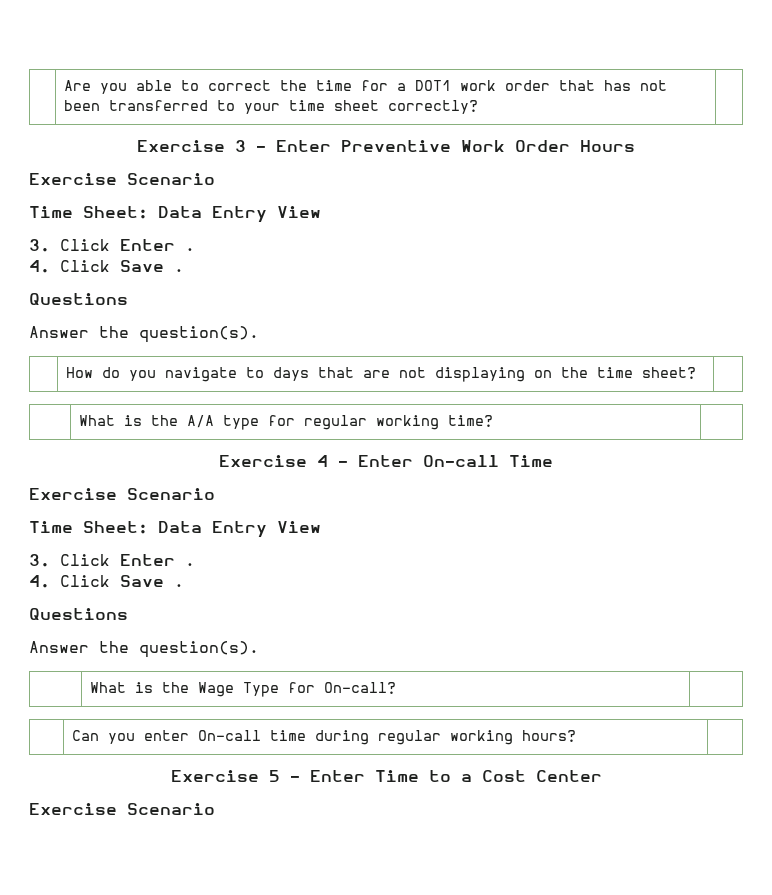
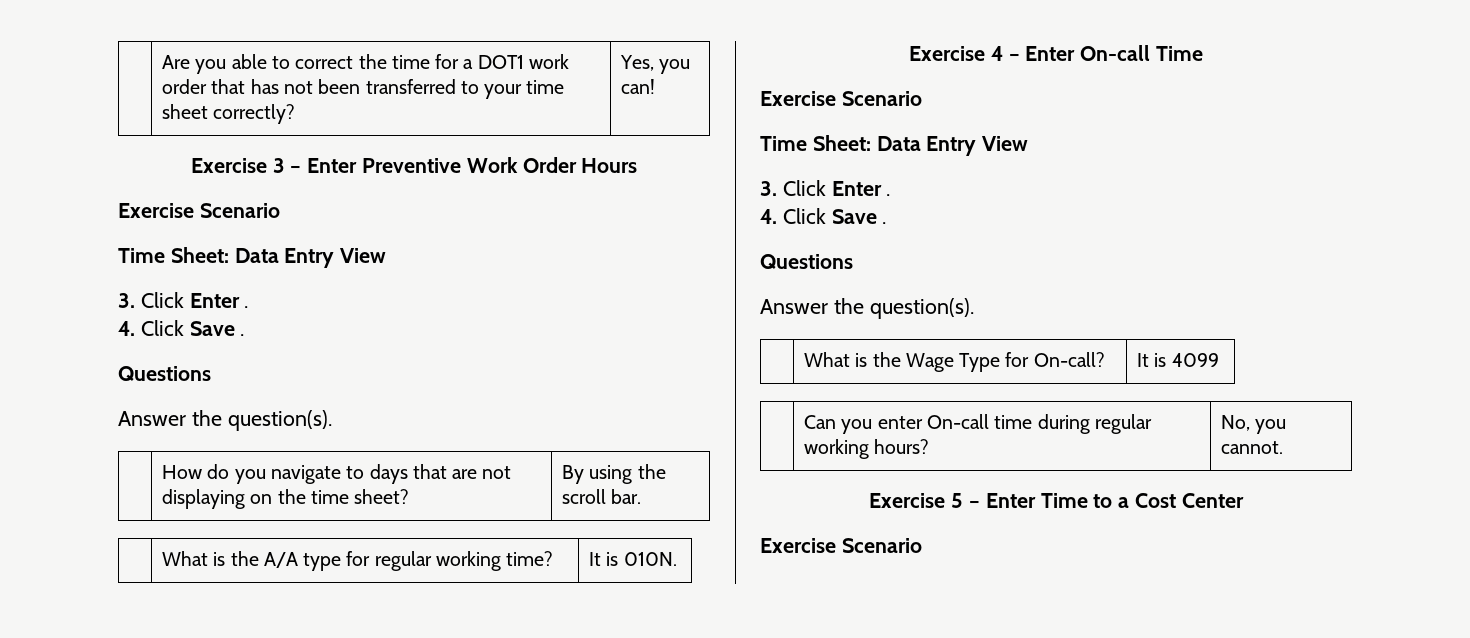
- | Are you able to correct the time for a DOT1 work order that has not been transferred to your time sheet correctly? |
+ | Are you able to correct the time for a DOT1 work order that has not been transferred to your time sheet correctly? | Yes, you can!
- | How do you navigate to days that are not displaying on the time sheet? |
+ | How do you navigate to days that are not displaying on the time sheet? | By using the scroll bar.
- | What is the A/A type for regular working time? |
+ | What is the A/A type for regular working time? | It is 010N.
- | What is the Wage Type for On-call? |
+ | What is the Wage Type for On-call? | It is 4099
- | Can you enter On-call time during regular working hours? |
+ | Can you enter On-call time during regular working hours? | No, you cannot.

